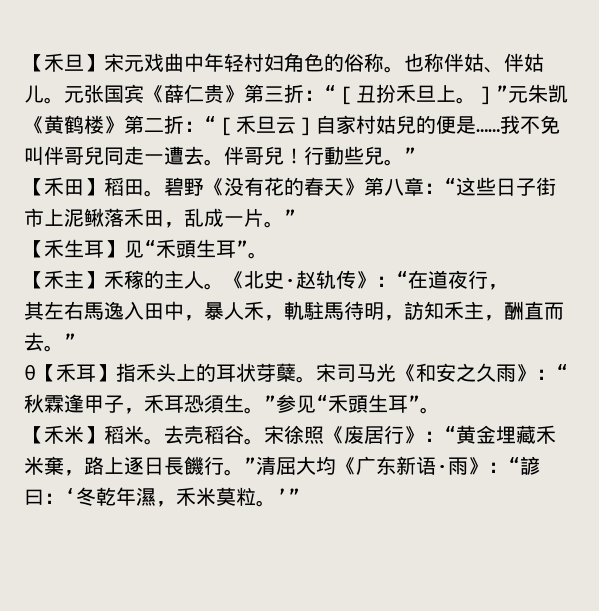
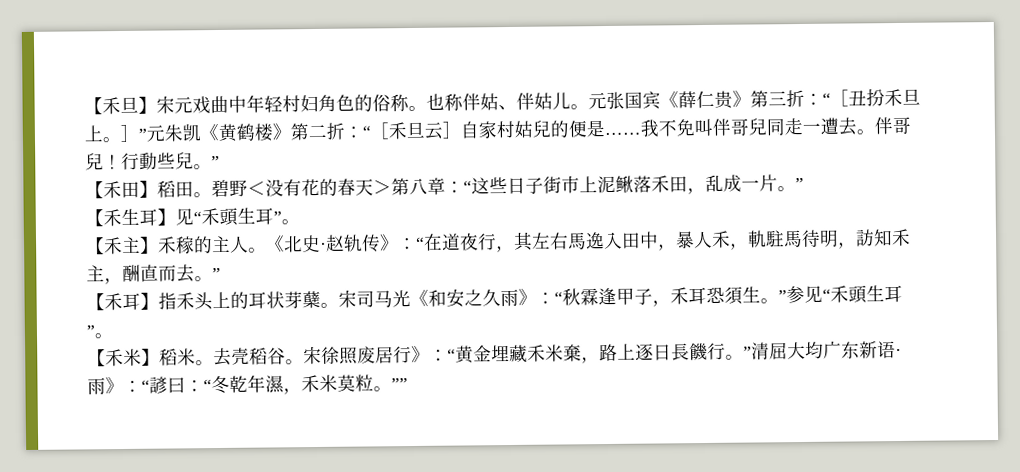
- 碧野《没有花的春天》第八章：“这些日子街市上泥鳅落禾田，乱成一片。”
+ 碧野＜没有花的春天＞第八章：“这些日子街市上泥鳅落禾田，乱成一片。”
- 《北史·赵轨传》：“在道夜行，
- 其左右馬逸入田中，暴人禾，軌駐馬待明，訪知禾主，酬直而去。”
+ 《北史·赵轨传》：“在道夜行，其左右馬逸入田中，暴人禾，軌駐馬待明，訪知禾主，酬直而去。”
- θ【禾耳】指禾头上的耳状芽蘖。
+ 【禾耳】指禾头上的耳状芽蘖。
- 宋徐照《废居行》：“黄金埋藏禾米棄，路上逐日長饑行。”清屈大均《广东新语·雨》：“諺曰：‘冬乾年濕，禾米莫粒。’”
+ 宋徐照废居行》：“黄金埋藏禾米棄，路上逐日長饑行。”清屈大均广东新语·雨》：“諺曰：“冬乾年濕，禾米莫粒。””

